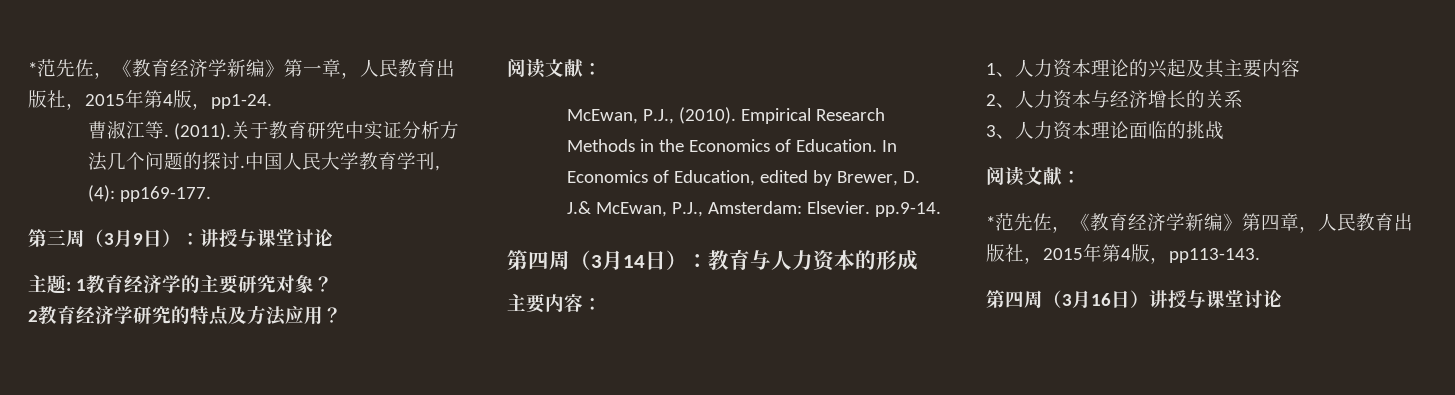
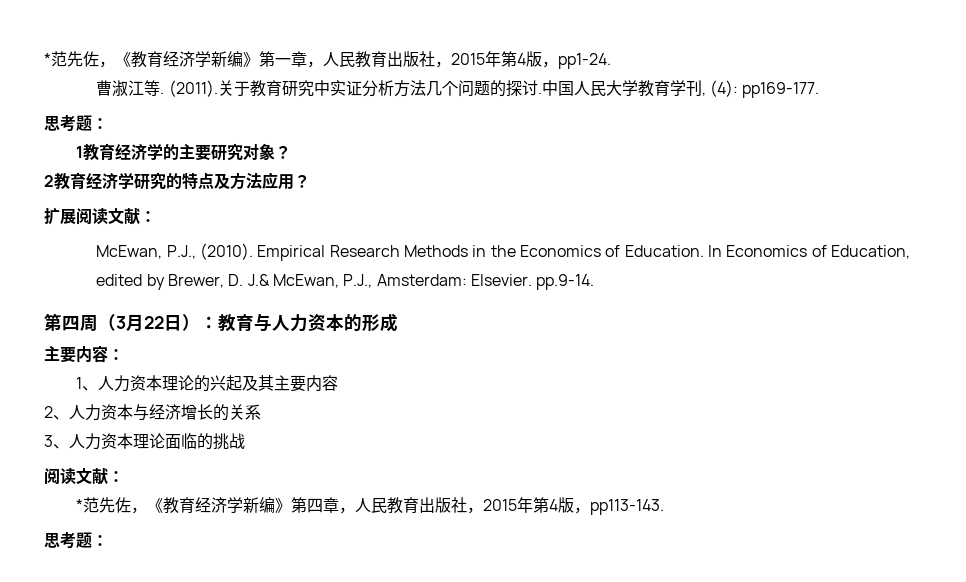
  中国人民大学教育学刊, (4): pp169-177.
- 第三周（3月9日）：讲授与课堂讨论
- 主题: 1教育经济学的主要研究对象？
+ 思考题：
+ 1教育经济学的主要研究对象？
  2教育经济学研究的特点及方法应用？
- 阅读文献：
+ 扩展阅读文献：
- 第四周（3月14日）：教育与人力资本的形成
+ 第四周（3月22日）：教育与人力资本的形成
  *范先佐，《教育经济学新编》第四章，人民教育出版社，2015年第4版，pp113-143.
- 第四周（3月16日）讲授与课堂讨论
+ 思考题：

